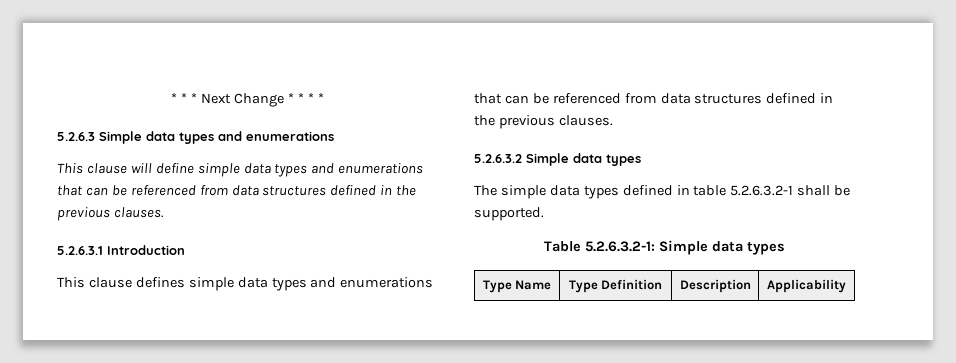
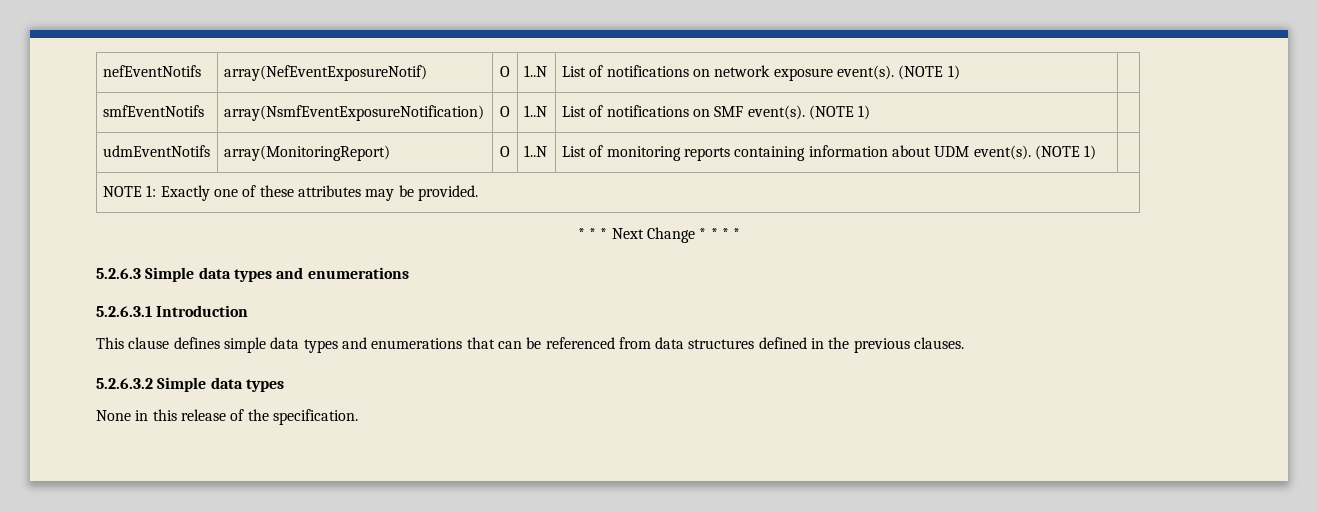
+ nefEventNotifs | array(NefEventExposureNotif) | O | 1..N | List of notifications on network exposure event(s). (NOTE 1) |
+ smfEventNotifs | array(NsmfEventExposureNotification) | O | 1..N | List of notifications on SMF event(s). (NOTE 1) |
+ udmEventNotifs | array(MonitoringReport) | O | 1..N | List of monitoring reports containing information about UDM event(s). (NOTE 1) |
+ NOTE 1: Exactly one of these attributes may be provided.
- This clause will define simple data types and enumerations that can be referenced from data structures defined in the previous clauses.
- The simple data types defined in table 5.2.6.3.2-1 shall be supported.
- Table 5.2.6.3.2-1: Simple data types
- Type Name | Type Definition | Description | Applicability
+ None in this release of the specification.

